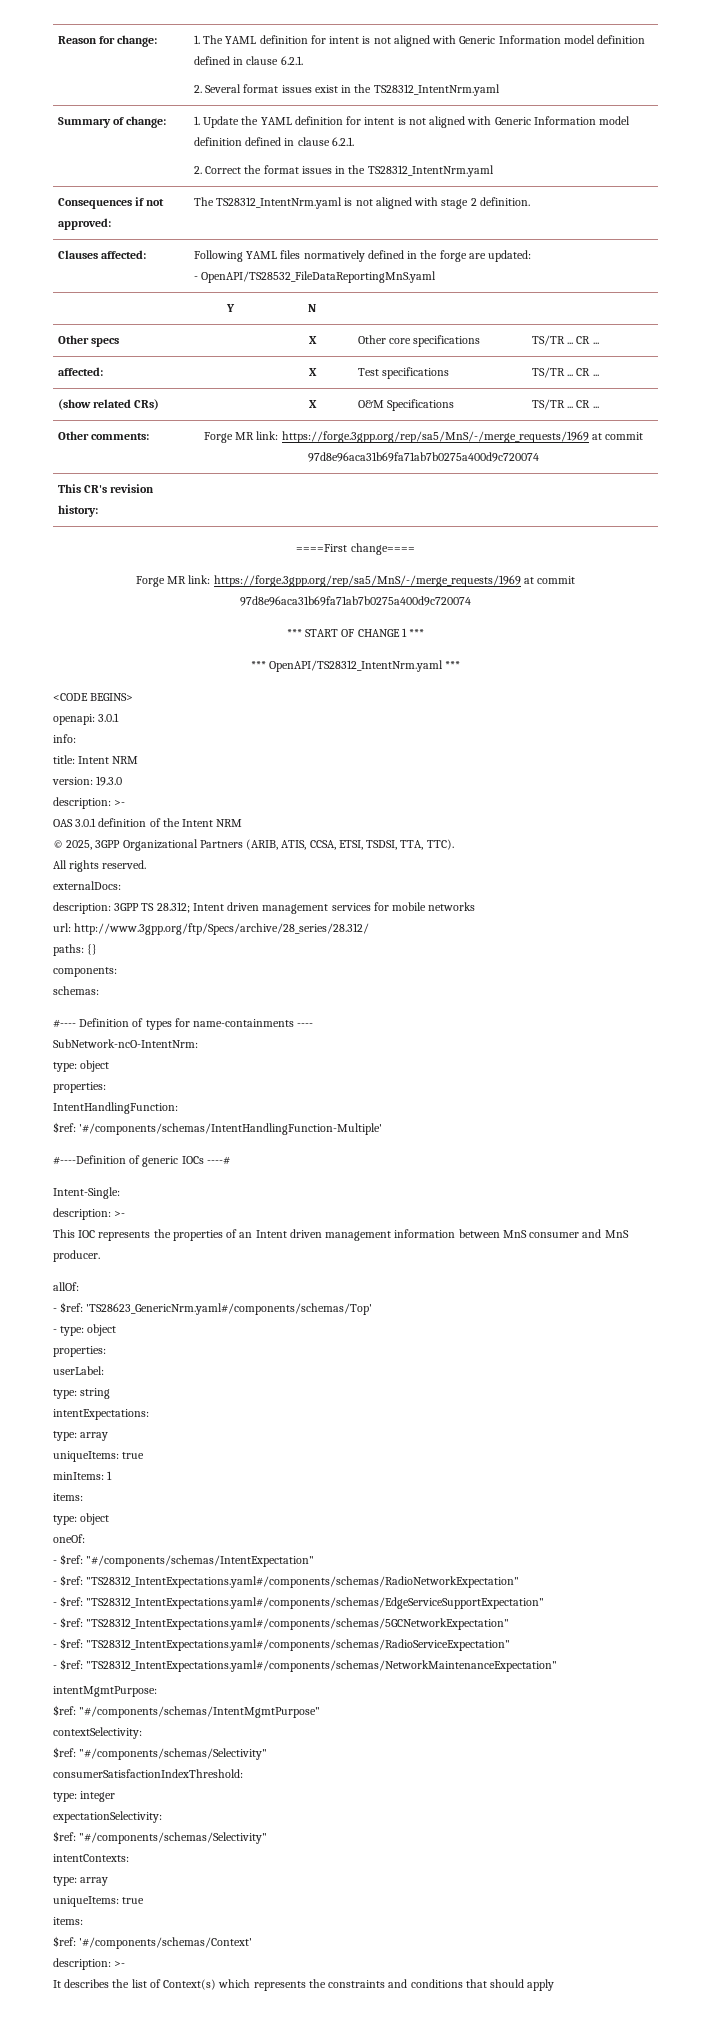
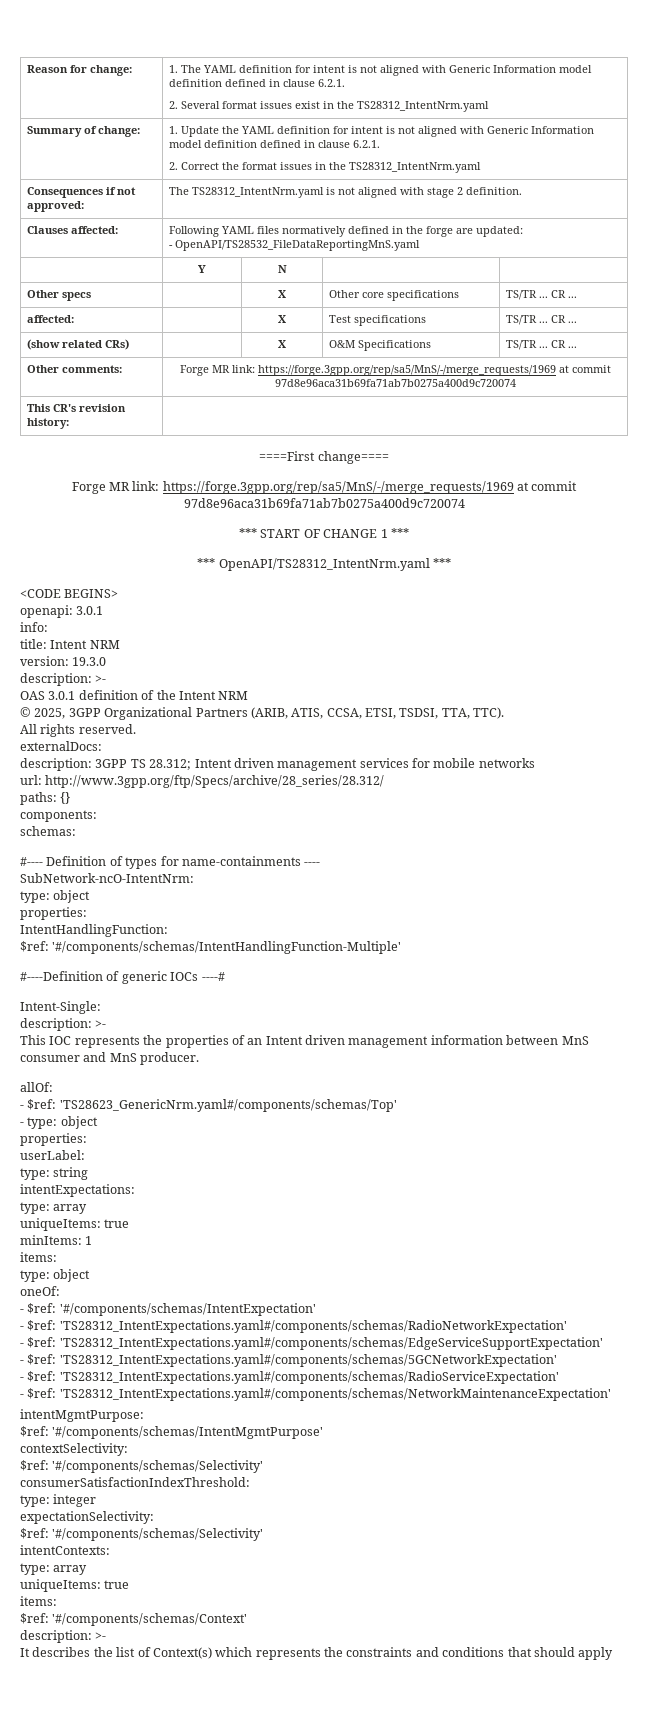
- - $ref: "#/components/schemas/IntentExpectation"
- - $ref: "TS28312_IntentExpectations.yaml#/components/schemas/RadioNetworkExpectation"
- - $ref: "TS28312_IntentExpectations.yaml#/components/schemas/EdgeServiceSupportExpectation"
- - $ref: "TS28312_IntentExpectations.yaml#/components/schemas/5GCNetworkExpectation"
- - $ref: "TS28312_IntentExpectations.yaml#/components/schemas/RadioServiceExpectation"
- - $ref: "TS28312_IntentExpectations.yaml#/components/schemas/NetworkMaintenanceExpectation"
+ - $ref: '#/components/schemas/IntentExpectation'
+ - $ref: 'TS28312_IntentExpectations.yaml#/components/schemas/RadioNetworkExpectation'
+ - $ref: 'TS28312_IntentExpectations.yaml#/components/schemas/EdgeServiceSupportExpectation'
+ - $ref: 'TS28312_IntentExpectations.yaml#/components/schemas/5GCNetworkExpectation'
+ - $ref: 'TS28312_IntentExpectations.yaml#/components/schemas/RadioServiceExpectation'
+ - $ref: 'TS28312_IntentExpectations.yaml#/components/schemas/NetworkMaintenanceExpectation'
- $ref: "#/components/schemas/IntentMgmtPurpose"
+ $ref: '#/components/schemas/IntentMgmtPurpose'
  contextSelectivity:
- $ref: "#/components/schemas/Selectivity"
+ $ref: '#/components/schemas/Selectivity'
  expectationSelectivity:
- $ref: "#/components/schemas/Selectivity"
+ $ref: '#/components/schemas/Selectivity'

